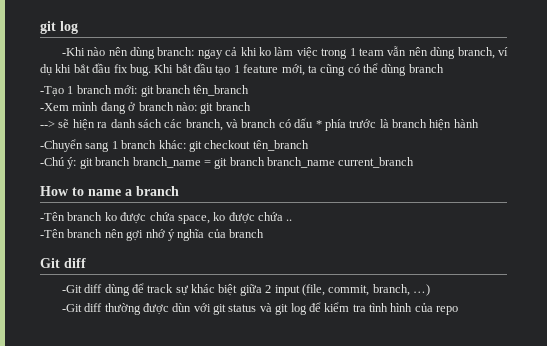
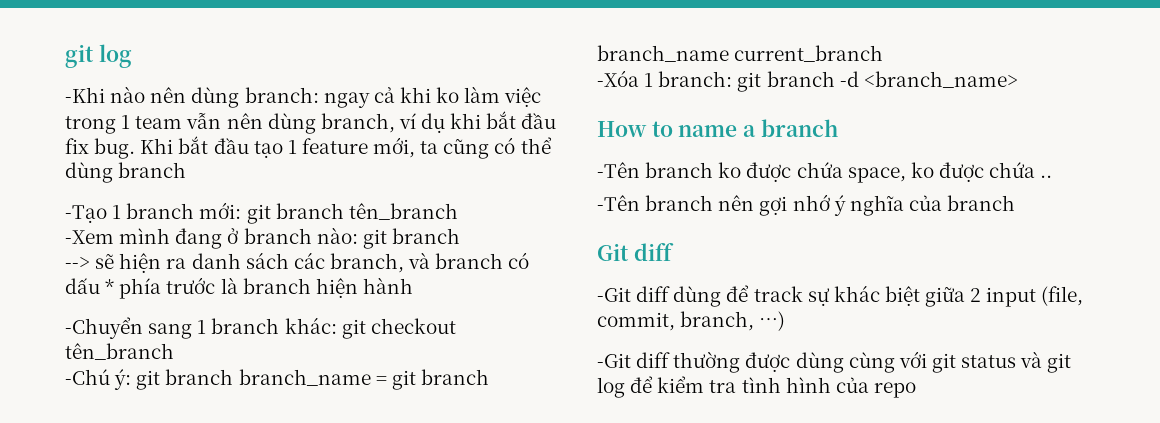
+ -Xóa 1 branch: git branch -d <branch_name>
- -Git diff thường được dùn với git status và git log để kiểm tra tình hình của repo
+ -Git diff thường được dùng cùng với git status và git log để kiểm tra tình hình của repo

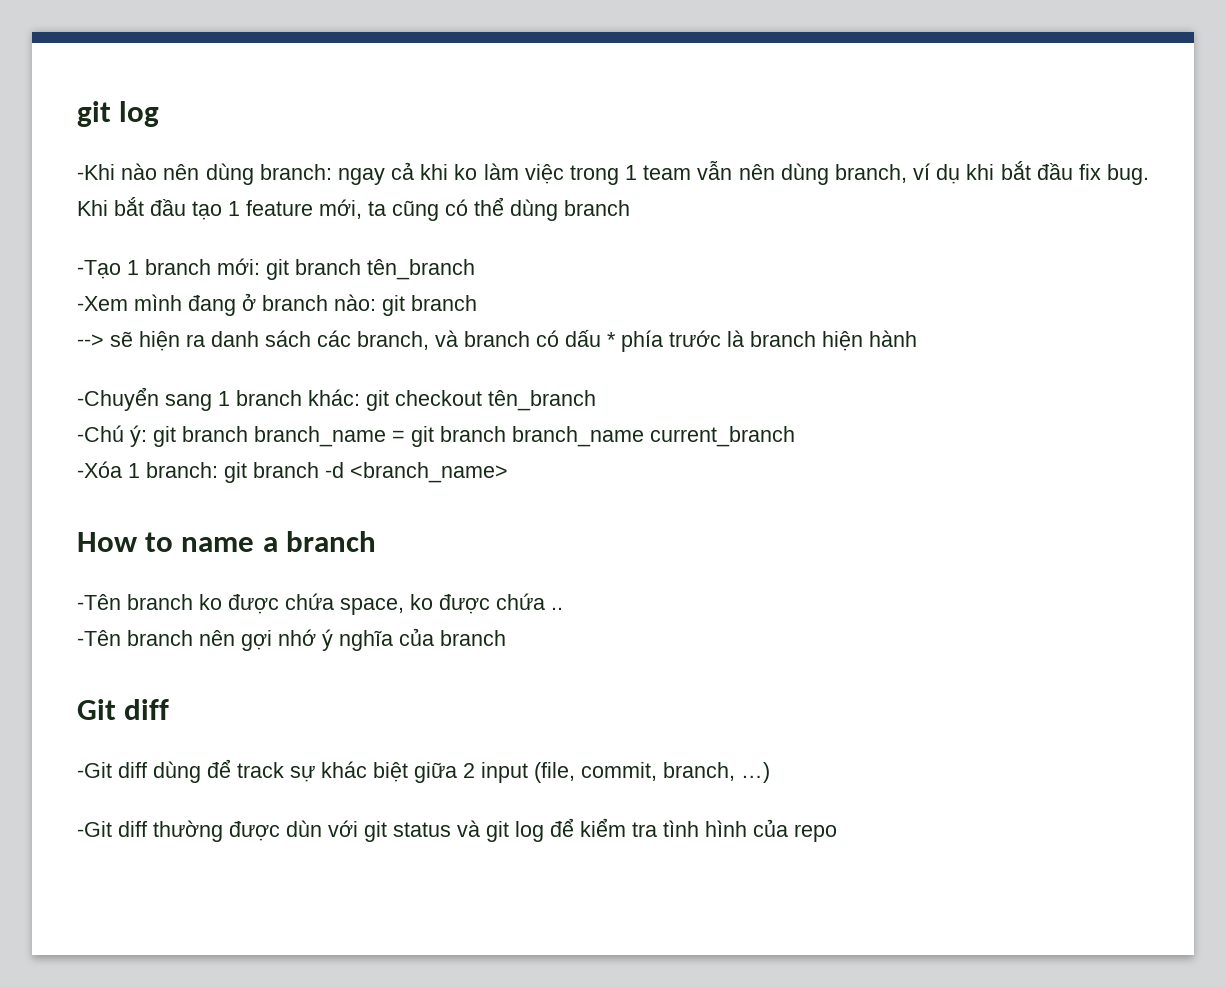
- -Git diff thường được dùng cùng với git status và git log để kiểm tra tình hình của repo
+ -Git diff thường được dùn với git status và git log để kiểm tra tình hình của repo

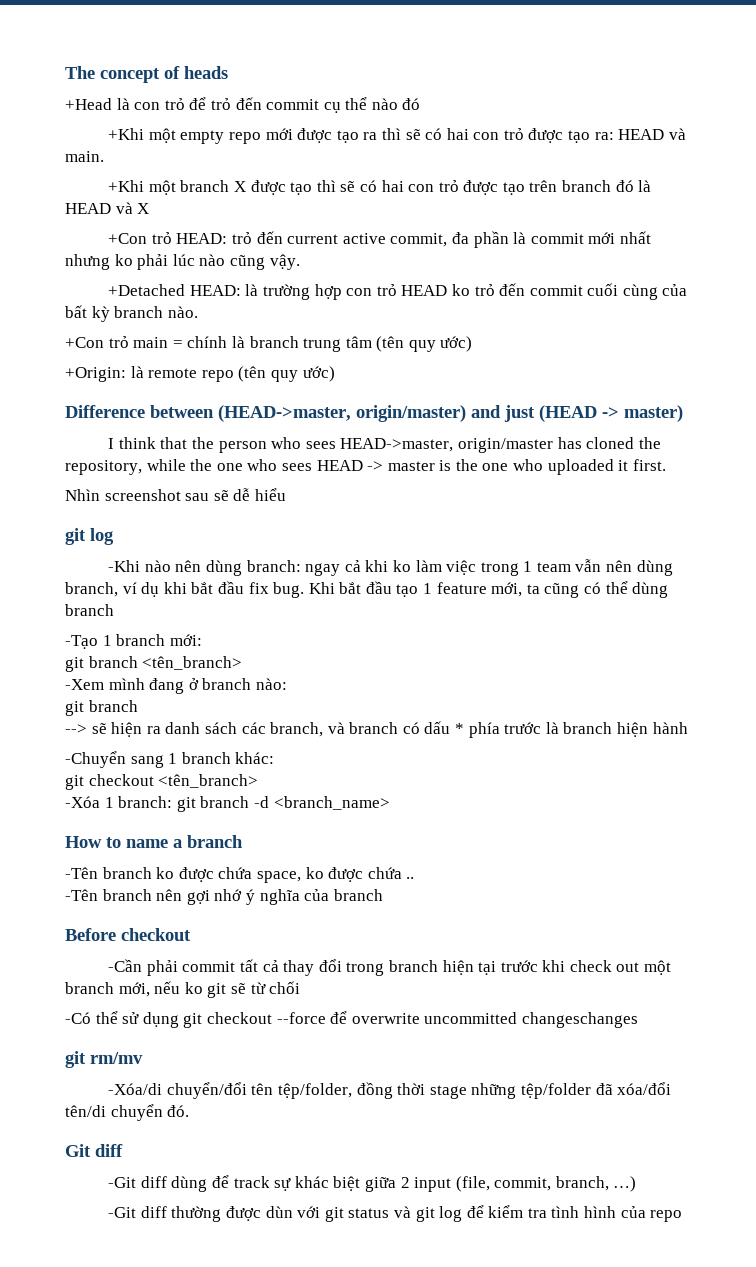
+ The concept of heads
+ +Head là con trỏ để trỏ đến commit cụ thể nào đó
+ +Khi một empty repo mới được tạo ra thì sẽ có hai con trỏ được tạo ra: HEAD và main.
+ +Khi một branch X được tạo thì sẽ có hai con trỏ được tạo trên branch đó là HEAD và X
+ +Con trỏ HEAD: trỏ đến current active commit, đa phần là commit mới nhất nhưng ko phải lúc nào cũng vậy.
+ +Detached HEAD: là trường hợp con trỏ HEAD ko trỏ đến commit cuối cùng của bất kỳ branch nào.
+ +Con trỏ main = chính là branch trung tâm (tên quy ước)
+ +Origin: là remote repo (tên quy ước)
+ Difference between (HEAD->master, origin/master) and just (HEAD -> master)
+ I think that the person who sees HEAD->master, origin/master has cloned the repository, while the one who sees HEAD -> master is the one who uploaded it first.
+ Nhìn screenshot sau sẽ dễ hiểu
- -Tạo 1 branch mới: git branch tên_branch
+ -Tạo 1 branch mới:
+ git branch <tên_branch>
- -Xem mình đang ở branch nào: git branch
+ -Xem mình đang ở branch nào:
+ git branch
- -Chuyển sang 1 branch khác: git checkout tên_branch
- -Chú ý: git branch branch_name = git branch branch_name current_branch
+ -Chuyển sang 1 branch khác:
+ git checkout <tên_branch>
+ Before checkout
+ -Cần phải commit tất cả thay đổi trong branch hiện tại trước khi check out một branch mới, nếu ko git sẽ từ chối
+ -Có thể sử dụng git checkout --force để overwrite uncommitted changeschanges
+ git rm/mv
+ -Xóa/di chuyển/đổi tên tệp/folder, đồng thời stage những tệp/folder đã xóa/đổi tên/di chuyển đó.

